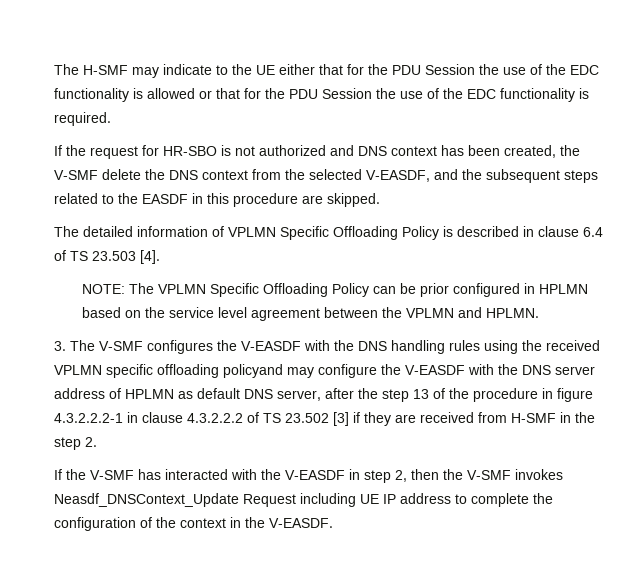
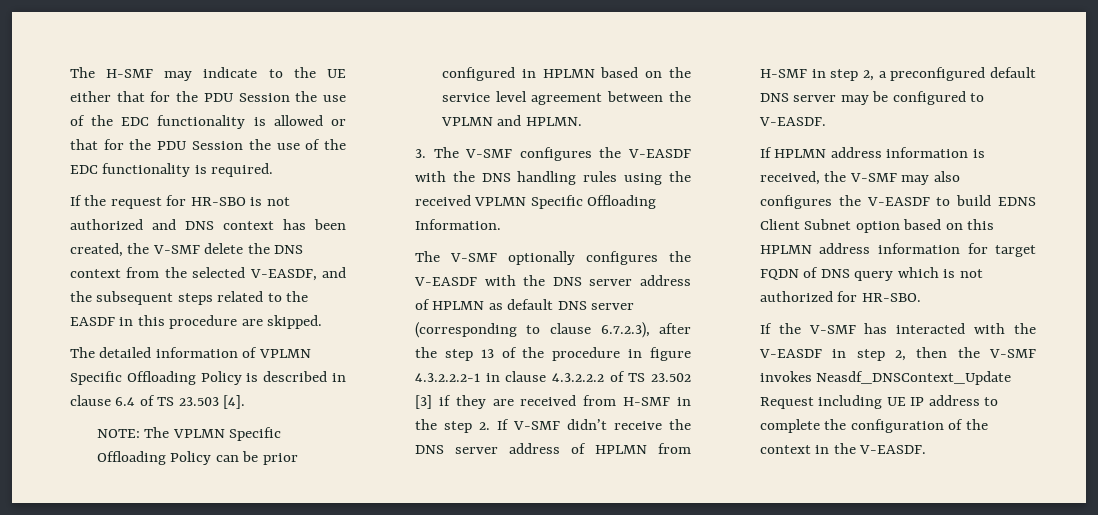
- 3. The V-SMF configures the V-EASDF with the DNS handling rules using the received VPLMN specific offloading policyand may configure the V-EASDF with the DNS server address of HPLMN as default DNS server, after the step 13 of the procedure in figure 4.3.2.2.2-1 in clause 4.3.2.2.2 of TS 23.502 [3] if they are received from H-SMF in the step 2.
+ 3. The V-SMF configures the V-EASDF with the DNS handling rules using the received VPLMN Specific Offloading Information.
+ The V-SMF optionally configures the V-EASDF with the DNS server address of HPLMN as default DNS server (corresponding to clause 6.7.2.3), after the step 13 of the procedure in figure 4.3.2.2.2-1 in clause 4.3.2.2.2 of TS 23.502 [3] if they are received from H-SMF in the step 2. If V-SMF didn’t receive the DNS server address of HPLMN from H-SMF in step 2, a preconfigured default DNS server may be configured to V-EASDF.
+ If HPLMN address information is received, the V-SMF may also configures the V-EASDF to build EDNS Client Subnet option based on this HPLMN address information for target FQDN of DNS query which is not authorized for HR-SBO.

